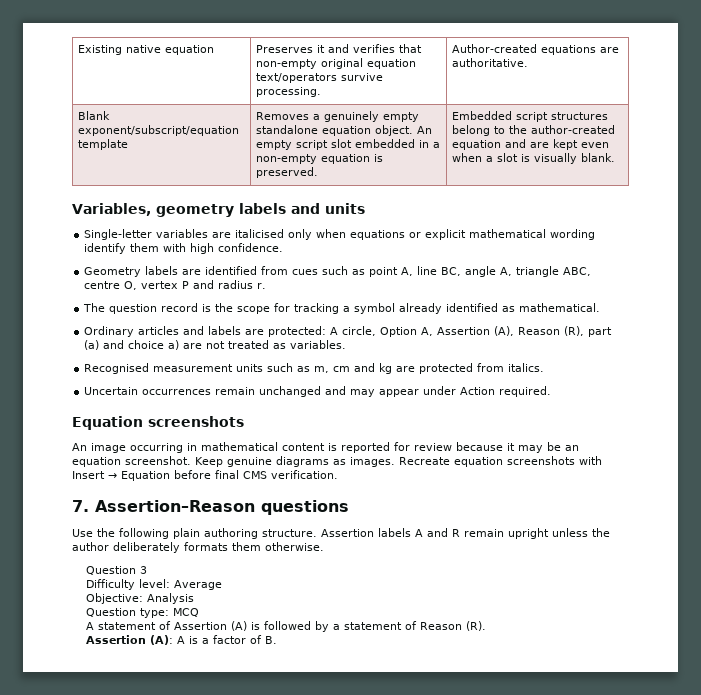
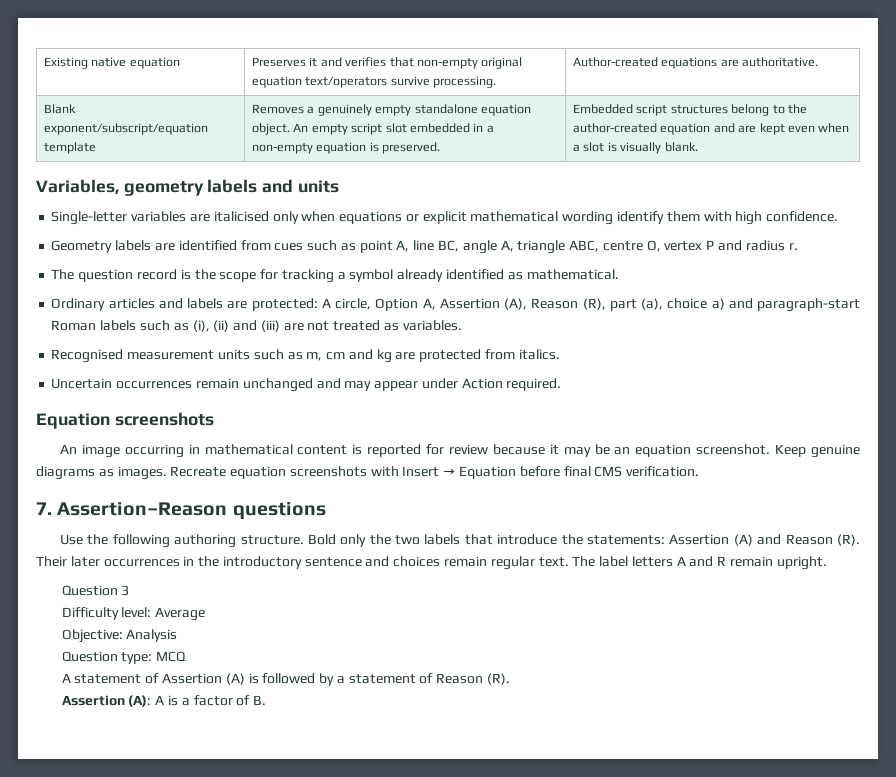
- Ordinary articles and labels are protected: A circle, Option A, Assertion (A), Reason (R), part (a) and choice a) are not treated as variables.
+ Ordinary articles and labels are protected: A circle, Option A, Assertion (A), Reason (R), part (a), choice a) and paragraph-start Roman labels such as (i), (ii) and (iii) are not treated as variables.
- Use the following plain authoring structure.
+ Use the following authoring structure.
- Assertion labels A and R remain upright unless the author deliberately formats them otherwise.
+ Bold only the two labels that introduce the statements: Assertion (A) and Reason (R). Their later occurrences in the introductory sentence and choices remain regular text. The label letters A and R remain upright.

